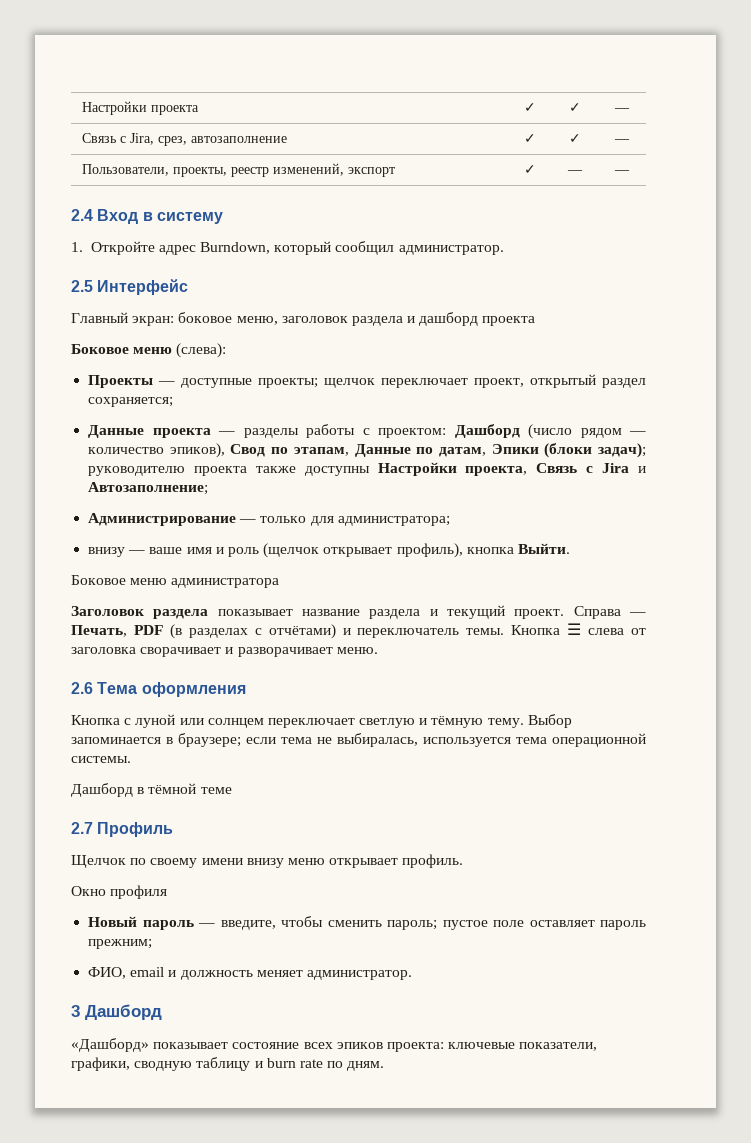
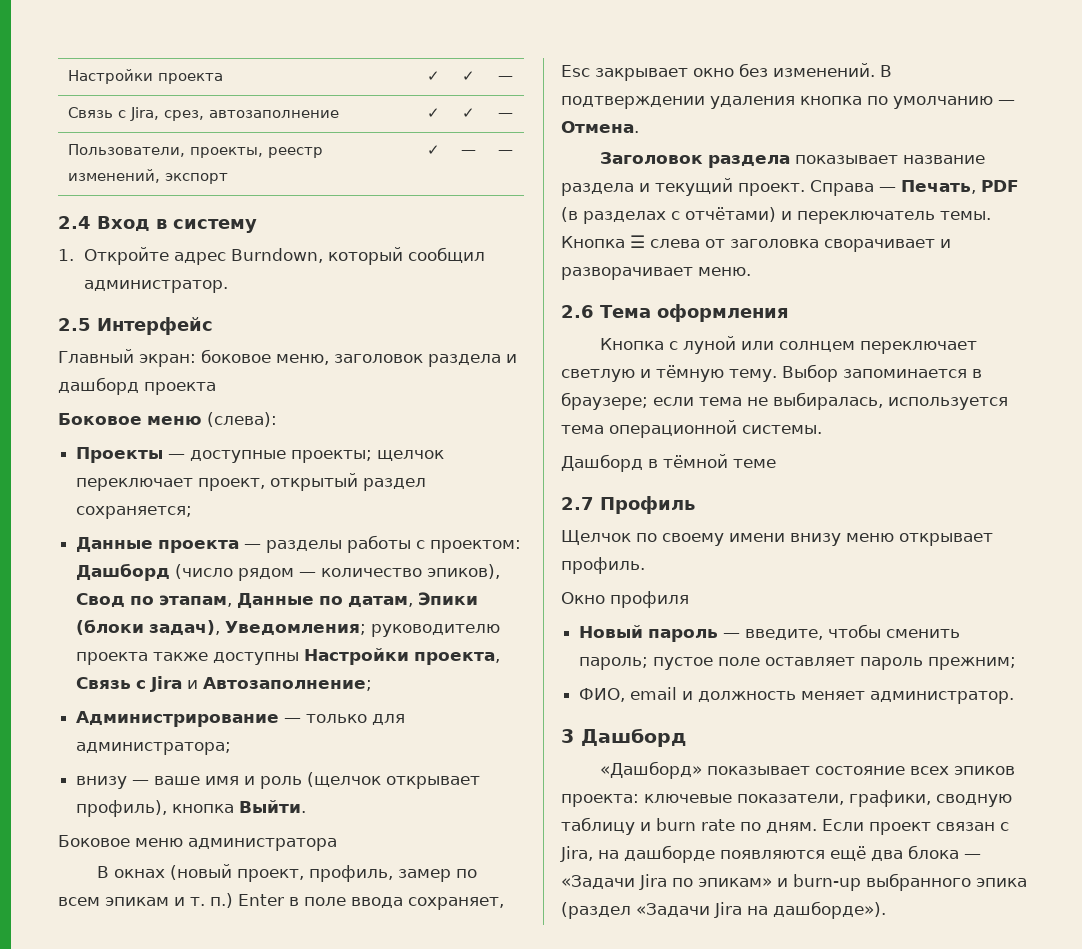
- Данные проекта — разделы работы с проектом: Дашборд (число рядом — количество эпиков), Свод по этапам, Данные по датам, Эпики (блоки задач); руководителю проекта также доступны Настройки проекта, Связь с Jira и Автозаполнение;
+ Данные проекта — разделы работы с проектом: Дашборд (число рядом — количество эпиков), Свод по этапам, Данные по датам, Эпики (блоки задач), Уведомления; руководителю проекта также доступны Настройки проекта, Связь с Jira и Автозаполнение;
+ В окнах (новый проект, профиль, замер по всем эпикам и т. п.) Enter в поле ввода сохраняет, Esc закрывает окно без изменений. В подтверждении удаления кнопка по умолчанию — Отмена.
+ Если проект связан с Jira, на дашборде появляются ещё два блока — «Задачи Jira по эпикам» и burn-up выбранного эпика (раздел «Задачи Jira на дашборде»).

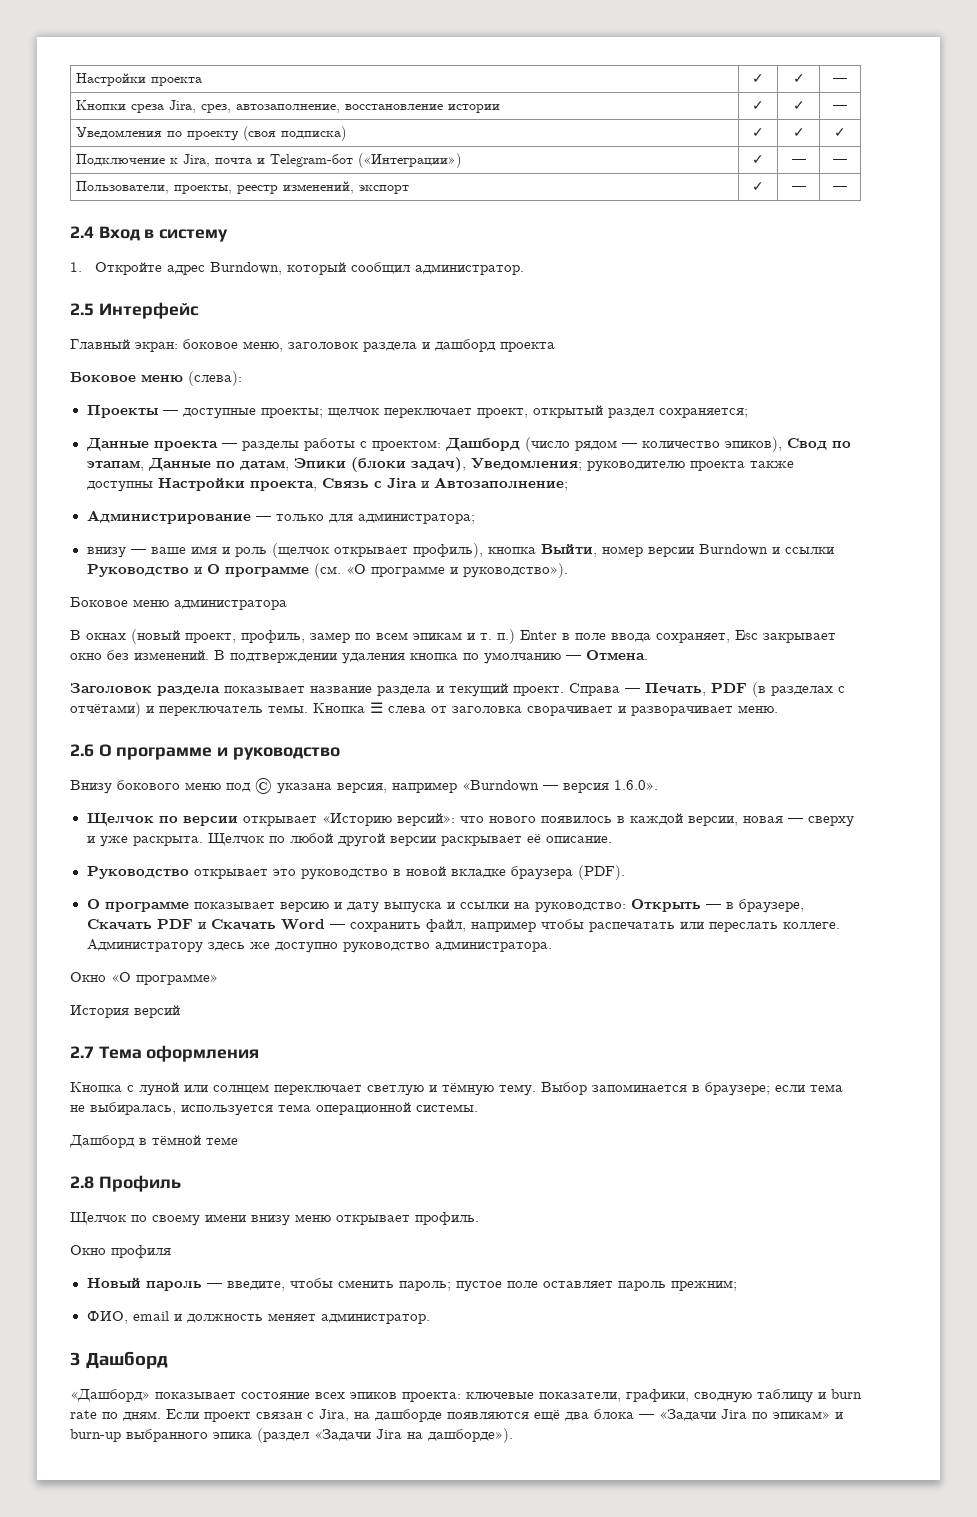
- Связь с Jira, срез, автозаполнение | ✓ | ✓ | —
+ Кнопки среза Jira, срез, автозаполнение, восстановление истории | ✓ | ✓ | —
+ Уведомления по проекту (своя подписка) | ✓ | ✓ | ✓
+ Подключение к Jira, почта и Telegram-бот («Интеграции») | ✓ | — | —
- внизу — ваше имя и роль (щелчок открывает профиль), кнопка Выйти.
+ внизу — ваше имя и роль (щелчок открывает профиль), кнопка Выйти, номер версии Burndown и ссылки Руководство и О программе (см. «О программе и руководство»).
- 2.6 Тема оформления
+ 2.6 О программе и руководство
+ Внизу бокового меню под © указана версия, например «Burndown — версия 1.6.0».
+ Щелчок по версии открывает «Историю версий»: что нового появилось в каждой версии, новая — сверху и уже раскрыта. Щелчок по любой другой версии раскрывает её описание.
+ Руководство открывает это руководство в новой вкладке браузера (PDF).
+ О программе показывает версию и дату выпуска и ссылки на руководство: Открыть — в браузере, Скачать PDF и Скачать Word — сохранить файл, например чтобы распечатать или переслать коллеге. Администратору здесь же доступно руководство администратора.
+ Окно «О программе»
+ История версий
+ 2.7 Тема оформления
- 2.7 Профиль
+ 2.8 Профиль

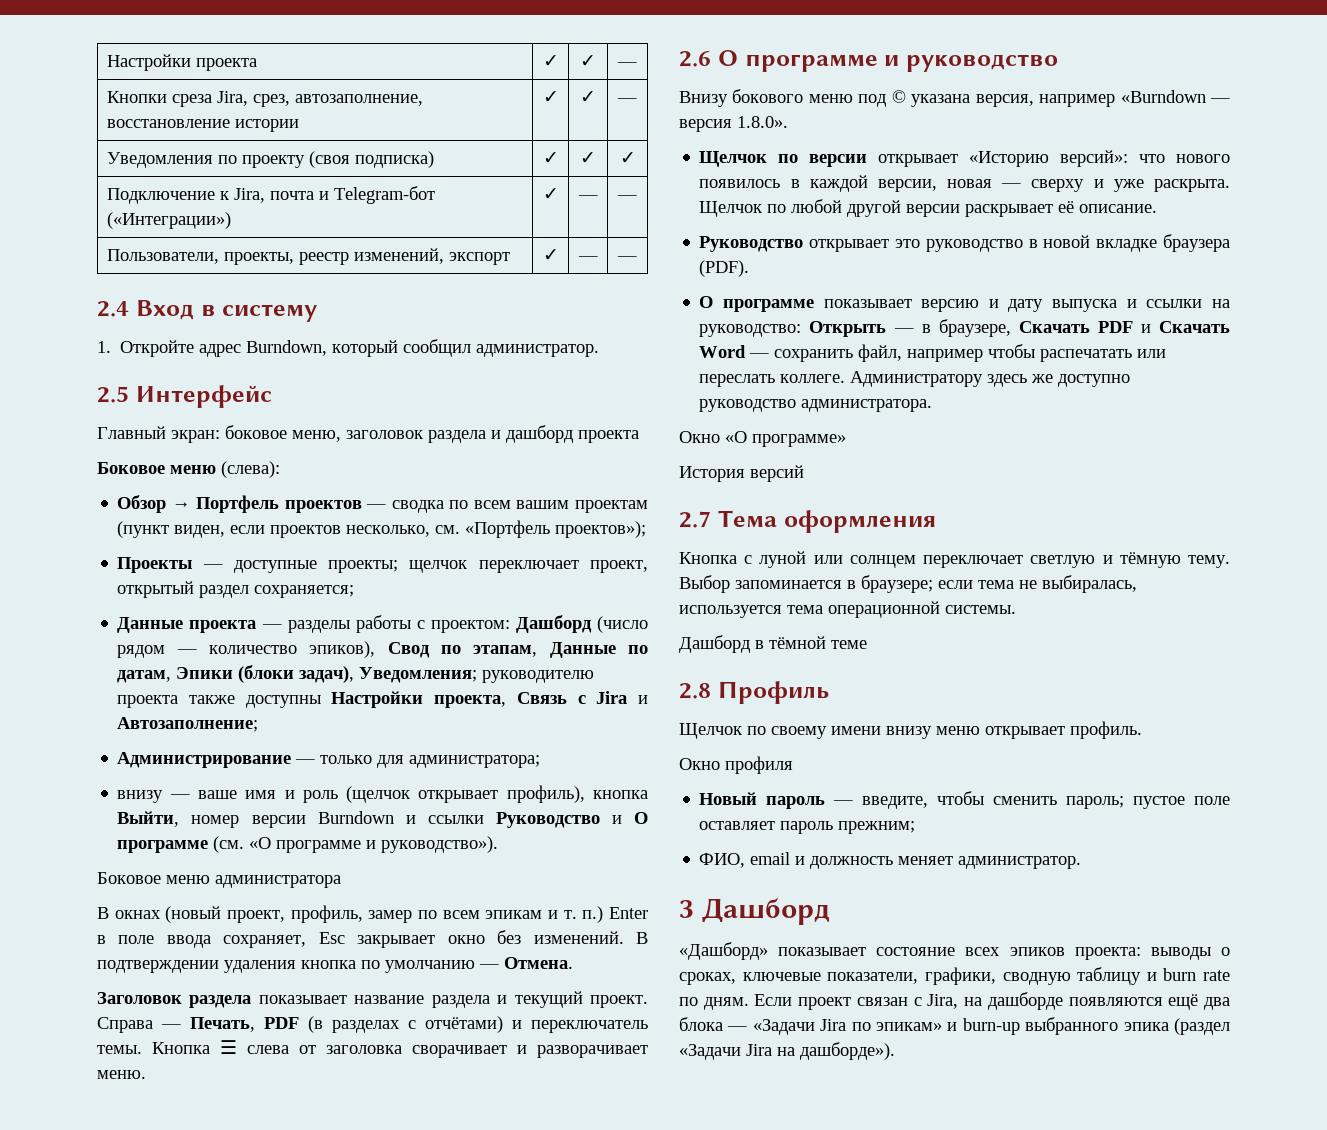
+ Обзор → Портфель проектов — сводка по всем вашим проектам (пункт виден, если проектов несколько, см. «Портфель проектов»);
- Внизу бокового меню под © указана версия, например «Burndown — версия 1.6.0».
+ Внизу бокового меню под © указана версия, например «Burndown — версия 1.8.0».
- «Дашборд» показывает состояние всех эпиков проекта: ключевые показатели, графики, сводную таблицу и burn rate по дням.
+ «Дашборд» показывает состояние всех эпиков проекта: выводы о сроках, ключевые показатели, графики, сводную таблицу и burn rate по дням.

